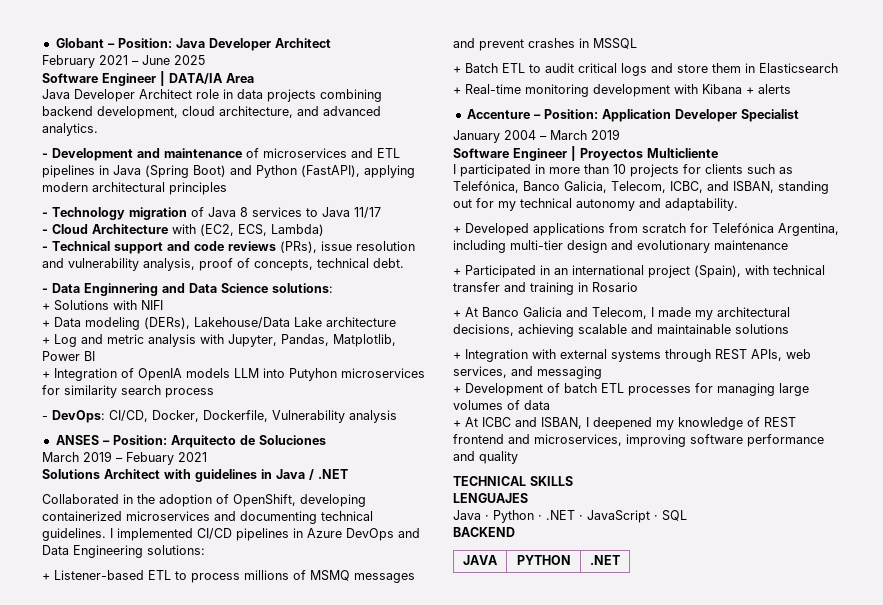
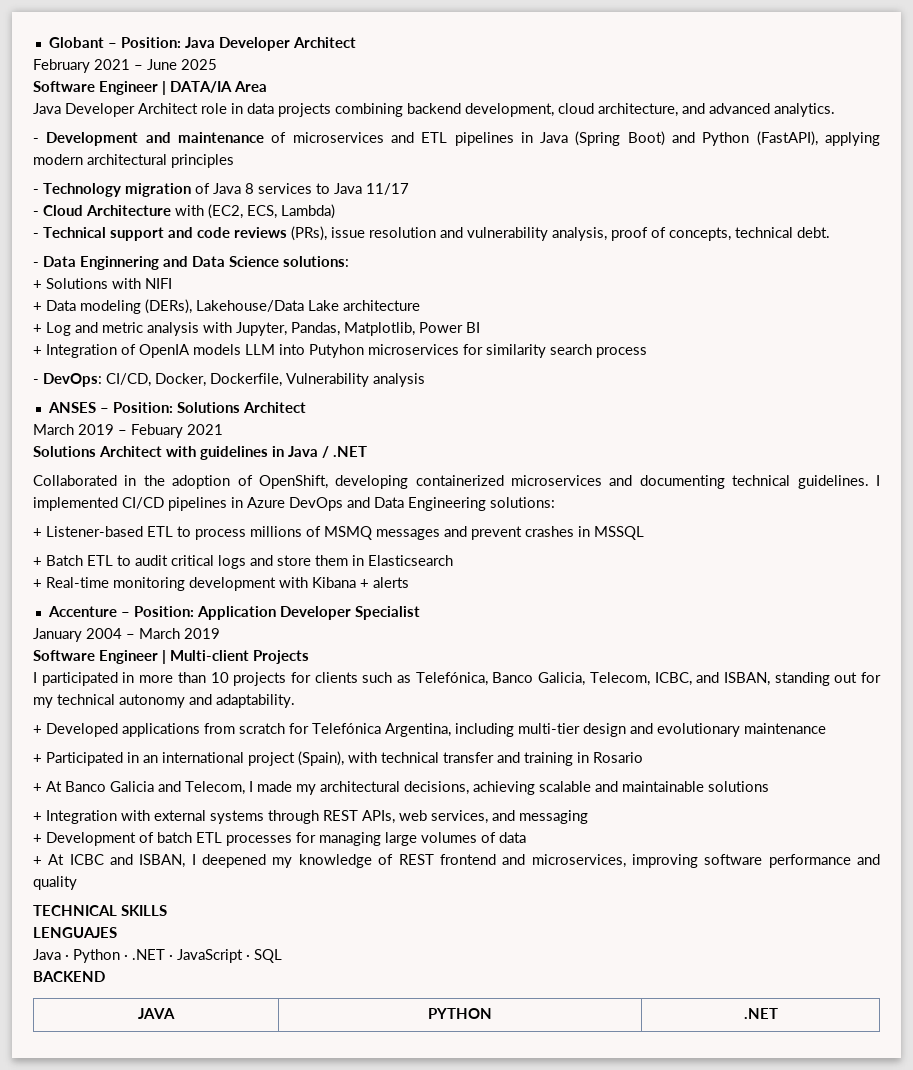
- ANSES – Position: Arquitecto de Soluciones
+ ANSES – Position: Solutions Architect
- Software Engineer | Proyectos Multicliente
+ Software Engineer | Multi-client Projects

